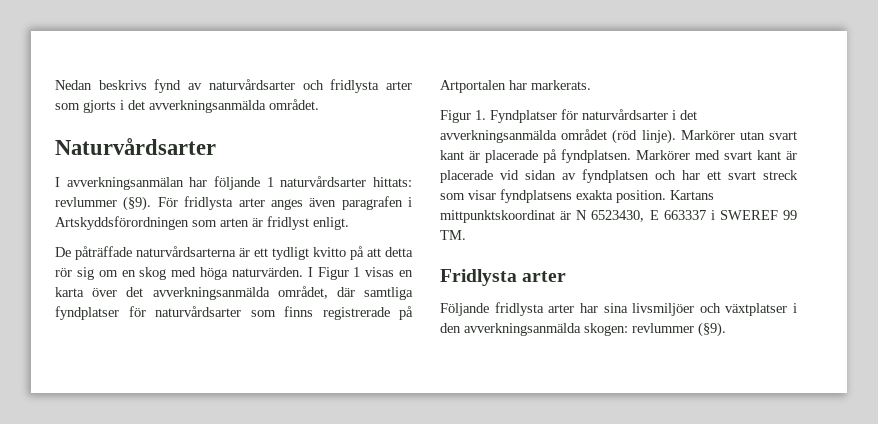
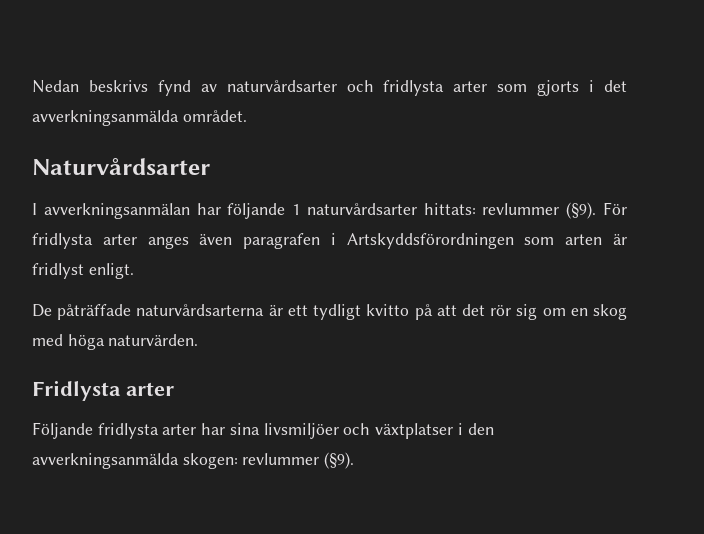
- De påträffade naturvårdsarterna är ett tydligt kvitto på att detta rör sig om en skog med höga naturvärden. I Figur 1 visas en karta över det avverkningsanmälda området, där samtliga fyndplatser för naturvårdsarter som finns registrerade på Artportalen har markerats.
- Figur 1. Fyndplatser för naturvårdsarter i det avverkningsanmälda området (röd linje). Markörer utan svart kant är placerade på fyndplatsen. Markörer med svart kant är placerade vid sidan av fyndplatsen och har ett svart streck som visar fyndplatsens exakta position. Kartans mittpunktskoordinat är N 6523430, E 663337 i SWEREF 99 TM.
+ De påträffade naturvårdsarterna är ett tydligt kvitto på att det rör sig om en skog med höga naturvärden.

